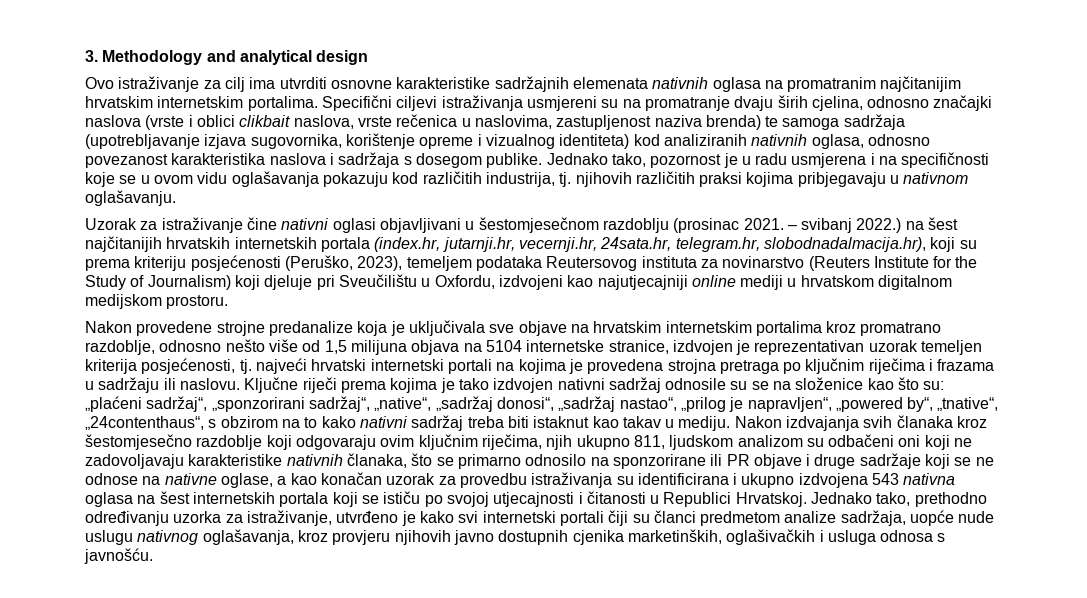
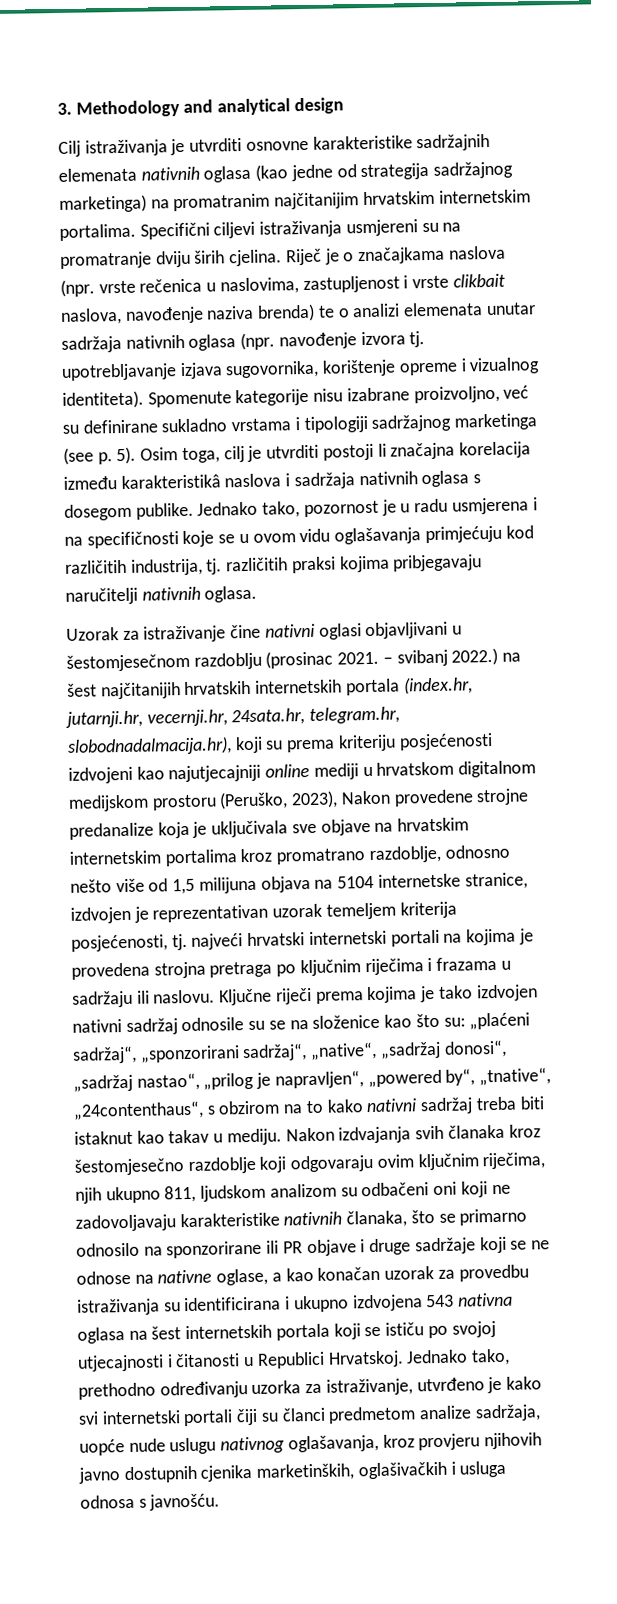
- Ovo istraživanje za cilj ima utvrditi osnovne karakteristike sadržajnih elemenata nativnih oglasa na promatranim najčitanijim hrvatskim internetskim portalima.
+ Cilj istraživanja je utvrditi osnovne karakteristike sadržajnih elemenata nativnih oglasa (kao jedne od strategija sadržajnog marketinga) na promatranim najčitanijim hrvatskim internetskim portalima.
- Specifični ciljevi istraživanja usmjereni su na promatranje dvaju širih cjelina, odnosno značajki naslova (vrste i oblici clikbait naslova, vrste rečenica u naslovima, zastupljenost naziva brenda) te samoga sadržaja (upotrebljavanje izjava sugovornika, korištenje opreme i vizualnog identiteta) kod analiziranih nativnih oglasa, odnosno povezanost karakteristika naslova i sadržaja s dosegom publike.
+ Specifični ciljevi istraživanja usmjereni su na promatranje dviju širih cjelina. Riječ je o značajkama naslova (npr. vrste rečenica u naslovima, zastupljenost i vrste clikbait naslova, navođenje naziva brenda) te o analizi elemenata unutar sadržaja nativnih oglasa (npr. navođenje izvora tj. upotrebljavanje izjava sugovornika, korištenje opreme i vizualnog identiteta). Spomenute kategorije nisu izabrane proizvoljno, već su definirane sukladno vrstama i tipologiji sadržajnog marketinga (see p. 5). Osim toga, cilj je utvrditi postoji li značajna korelacija između karakteristikâ naslova i sadržaja nativnih oglasa s dosegom publike.
- Jednako tako, pozornost je u radu usmjerena i na specifičnosti koje se u ovom vidu oglašavanja pokazuju kod različitih industrija, tj. njihovih različitih praksi kojima pribjegavaju u nativnom oglašavanju.
+ Jednako tako, pozornost je u radu usmjerena i na specifičnosti koje se u ovom vidu oglašavanja primjećuju kod različitih industrija, tj. različitih praksi kojima pribjegavaju naručitelji nativnih oglasa.
- – svibanj 2022.) na šest najčitanijih hrvatskih internetskih portala (index.hr, jutarnji.hr, vecernji.hr, 24sata.hr, telegram.hr, slobodnadalmacija.hr), koji su prema kriteriju posjećenosti (Peruško, 2023), temeljem podataka Reutersovog instituta za novinarstvo (Reuters Institute for the Study of Journalism) koji djeluje pri Sveučilištu u Oxfordu, izdvojeni kao najutjecajniji online mediji u hrvatskom digitalnom medijskom prostoru.
- Nakon provedene strojne predanalize koja je uključivala sve objave na hrvatskim internetskim portalima kroz promatrano razdoblje, odnosno nešto više od 1,5 milijuna objava na 5104 internetske stranice, izdvojen je reprezentativan uzorak temeljen kriterija posjećenosti, tj. najveći hrvatski internetski portali na kojima je provedena strojna pretraga po ključnim riječima i frazama u sadržaju ili naslovu.
+ – svibanj 2022.) na šest najčitanijih hrvatskih internetskih portala (index.hr, jutarnji.hr, vecernji.hr, 24sata.hr, telegram.hr, slobodnadalmacija.hr), koji su prema kriteriju posjećenosti izdvojeni kao najutjecajniji online mediji u hrvatskom digitalnom medijskom prostoru (Peruško, 2023), Nakon provedene strojne predanalize koja je uključivala sve objave na hrvatskim internetskim portalima kroz promatrano razdoblje, odnosno nešto više od 1,5 milijuna objava na 5104 internetske stranice, izdvojen je reprezentativan uzorak temeljem kriterija posjećenosti, tj. najveći hrvatski internetski portali na kojima je provedena strojna pretraga po ključnim riječima i frazama u sadržaju ili naslovu.

